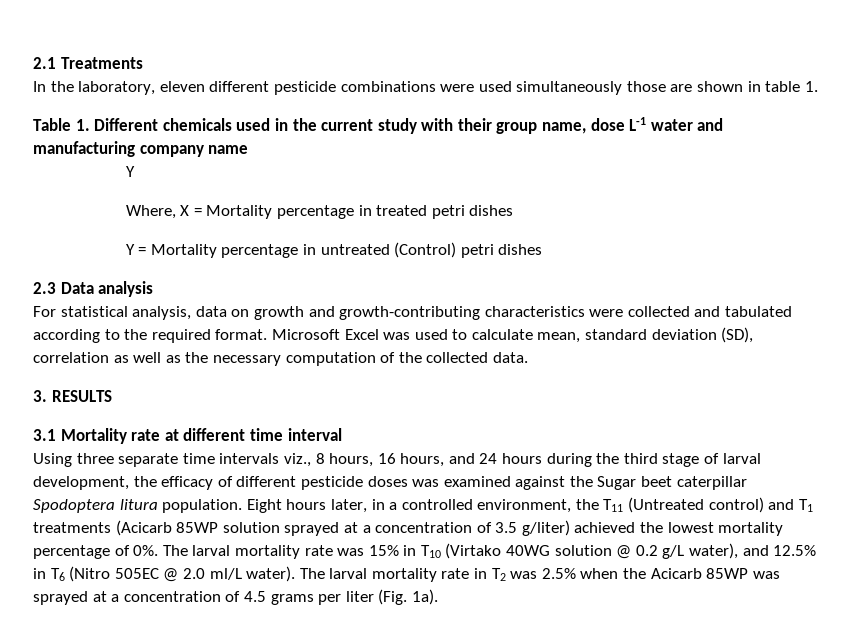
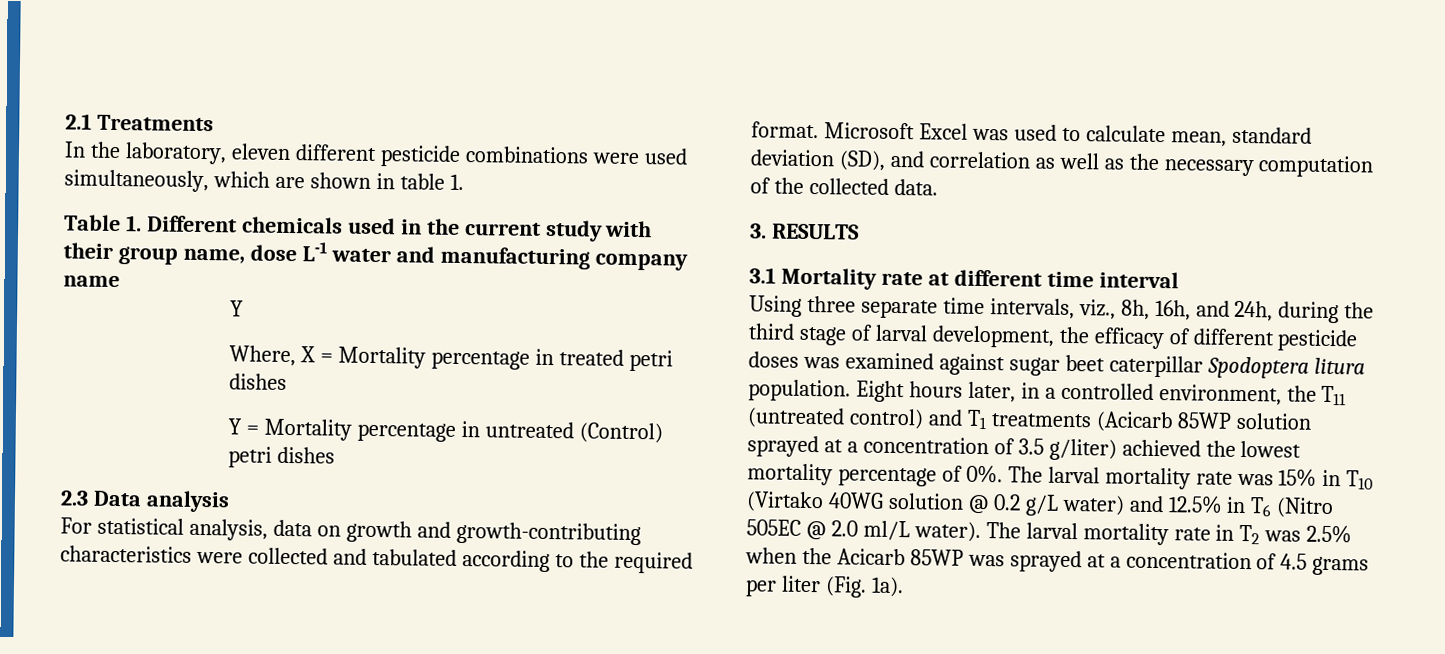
- In the laboratory, eleven different pesticide combinations were used simultaneously those are shown in table 1.
+ In the laboratory, eleven different pesticide combinations were used simultaneously, which are shown in table 1.
- Microsoft Excel was used to calculate mean, standard deviation (SD), correlation as well as the necessary computation of the collected data.
+ Microsoft Excel was used to calculate mean, standard deviation (SD), and correlation as well as the necessary computation of the collected data.
- Using three separate time intervals viz., 8 hours, 16 hours, and 24 hours during the third stage of larval development, the efficacy of different pesticide doses was examined against the Sugar beet caterpillar Spodoptera litura population.
+ Using three separate time intervals, viz., 8h, 16h, and 24h, during the third stage of larval development, the efficacy of different pesticide doses was examined against sugar beet caterpillar Spodoptera litura population.
- Eight hours later, in a controlled environment, the T11 (Untreated control) and T1 treatments (Acicarb 85WP solution sprayed at a concentration of 3.5 g/liter) achieved the lowest mortality percentage of 0%.
+ Eight hours later, in a controlled environment, the T11 (untreated control) and T1 treatments (Acicarb 85WP solution sprayed at a concentration of 3.5 g/liter) achieved the lowest mortality percentage of 0%.
- The larval mortality rate was 15% in T10 (Virtako 40WG solution @ 0.2 g/L water), and 12.5% in T6 (Nitro 505EC @ 2.0 ml/L water).
+ The larval mortality rate was 15% in T10 (Virtako 40WG solution @ 0.2 g/L water) and 12.5% in T6 (Nitro 505EC @ 2.0 ml/L water).

